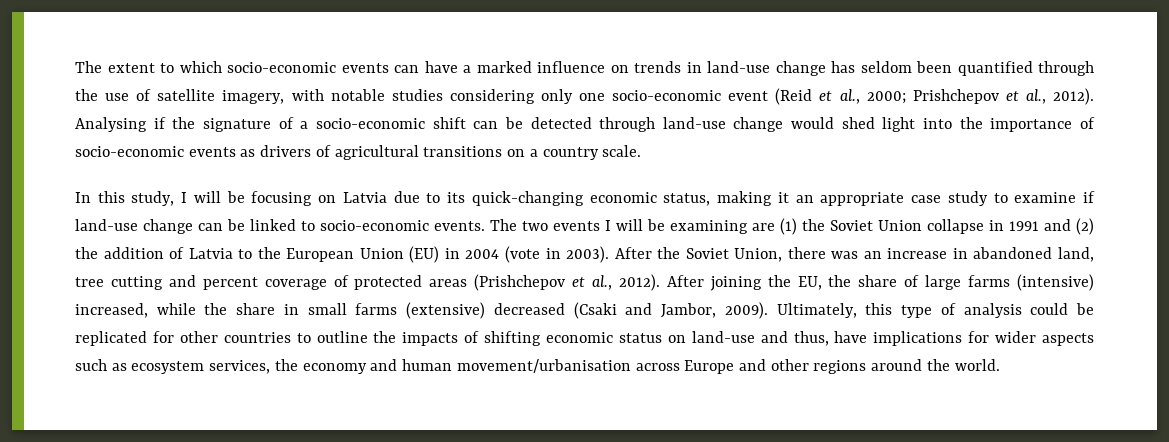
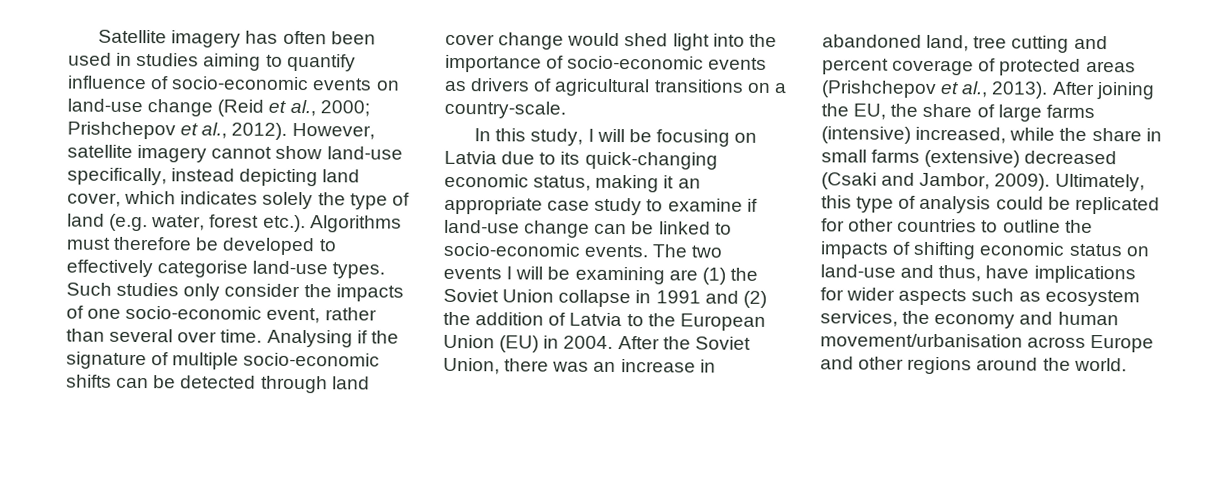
- The extent to which socio-economic events can have a marked influence on trends in land-use change has seldom been quantified through the use of satellite imagery, with notable studies considering only one socio-economic event (Reid et al., 2000; Prishchepov et al., 2012).
+ Satellite imagery has often been used in studies aiming to quantify influence of socio-economic events on land-use change (Reid et al., 2000; Prishchepov et al., 2012).
+ However, satellite imagery cannot show land-use specifically, instead depicting land cover, which indicates solely the type of land (e.g. water, forest etc.). Algorithms must therefore be developed to effectively categorise land-use types. Such studies only consider the impacts of one socio-economic event, rather than several over time.
- Analysing if the signature of a socio-economic shift can be detected through land-use change would shed light into the importance of socio-economic events as drivers of agricultural transitions on a country scale.
+ Analysing if the signature of multiple socio-economic shifts can be detected through land cover change would shed light into the importance of socio-economic events as drivers of agricultural transitions on a country-scale.
- The two events I will be examining are (1) the Soviet Union collapse in 1991 and (2) the addition of Latvia to the European Union (EU) in 2004 (vote in 2003).
+ The two events I will be examining are (1) the Soviet Union collapse in 1991 and (2) the addition of Latvia to the European Union (EU) in 2004.
- After the Soviet Union, there was an increase in abandoned land, tree cutting and percent coverage of protected areas (Prishchepov et al., 2012).
+ After the Soviet Union, there was an increase in abandoned land, tree cutting and percent coverage of protected areas (Prishchepov et al., 2013).

